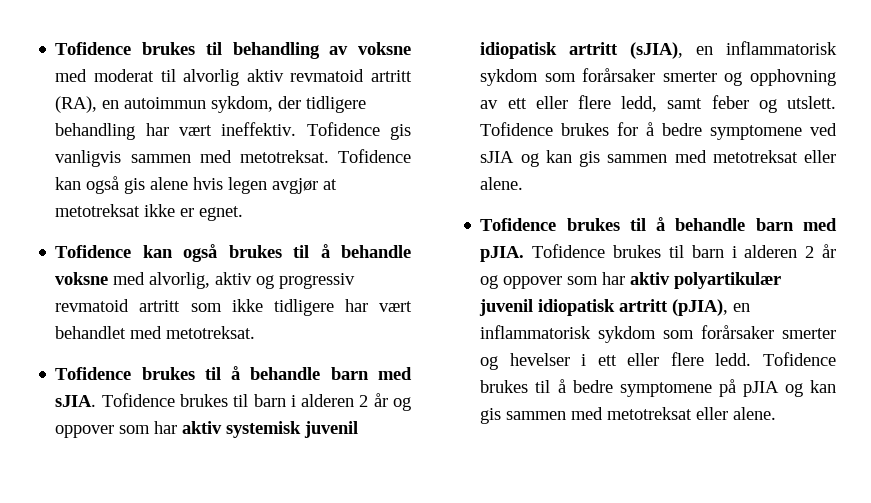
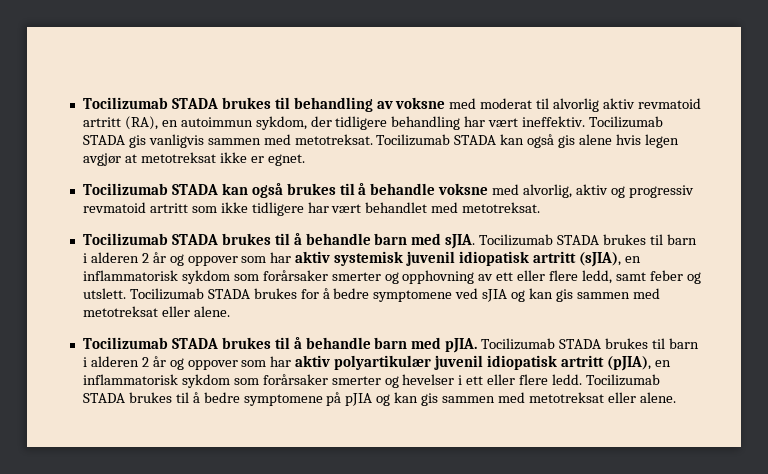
- Tofidence brukes til behandling av voksne med moderat til alvorlig aktiv revmatoid artritt (RA), en autoimmun sykdom, der tidligere behandling har vært ineffektiv.
+ Tocilizumab STADA brukes til behandling av voksne med moderat til alvorlig aktiv revmatoid artritt (RA), en autoimmun sykdom, der tidligere behandling har vært ineffektiv.
- Tofidence gis vanligvis sammen med metotreksat.
+ Tocilizumab STADA gis vanligvis sammen med metotreksat.
- Tofidence kan også gis alene hvis legen avgjør at metotreksat ikke er egnet.
+ Tocilizumab STADA kan også gis alene hvis legen avgjør at metotreksat ikke er egnet.
- Tofidence kan også brukes til å behandle voksne med alvorlig, aktiv og progressiv revmatoid artritt som ikke tidligere har vært behandlet med metotreksat.
+ Tocilizumab STADA kan også brukes til å behandle voksne med alvorlig, aktiv og progressiv revmatoid artritt som ikke tidligere har vært behandlet med metotreksat.
- Tofidence brukes til å behandle barn med sJIA.
+ Tocilizumab STADA brukes til å behandle barn med sJIA.
- Tofidence brukes til barn i alderen 2 år og oppover som har aktiv systemisk juvenil idiopatisk artritt (sJIA), en inflammatorisk sykdom som forårsaker smerter og opphovning av ett eller flere ledd, samt feber og utslett.
+ Tocilizumab STADA brukes til barn i alderen 2 år og oppover som har aktiv systemisk juvenil idiopatisk artritt (sJIA), en inflammatorisk sykdom som forårsaker smerter og opphovning av ett eller flere ledd, samt feber og utslett.
- Tofidence brukes for å bedre symptomene ved sJIA og kan gis sammen med metotreksat eller alene.
+ Tocilizumab STADA brukes for å bedre symptomene ved sJIA og kan gis sammen med metotreksat eller alene.
- Tofidence brukes til å behandle barn med pJIA.
+ Tocilizumab STADA brukes til å behandle barn med pJIA.
- Tofidence brukes til barn i alderen 2 år og oppover som har aktiv polyartikulær juvenil idiopatisk artritt (pJIA), en inflammatorisk sykdom som forårsaker smerter og hevelser i ett eller flere ledd.
+ Tocilizumab STADA brukes til barn i alderen 2 år og oppover som har aktiv polyartikulær juvenil idiopatisk artritt (pJIA), en inflammatorisk sykdom som forårsaker smerter og hevelser i ett eller flere ledd.
- Tofidence brukes til å bedre symptomene på pJIA og kan gis sammen med metotreksat eller alene.
+ Tocilizumab STADA brukes til å bedre symptomene på pJIA og kan gis sammen med metotreksat eller alene.

